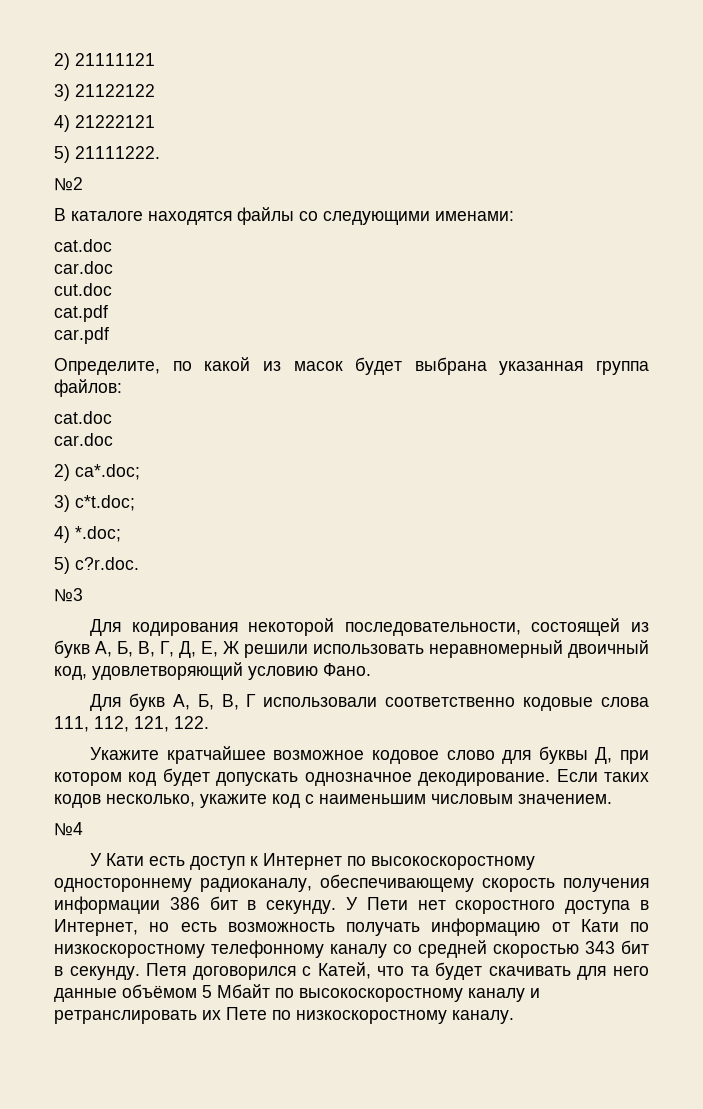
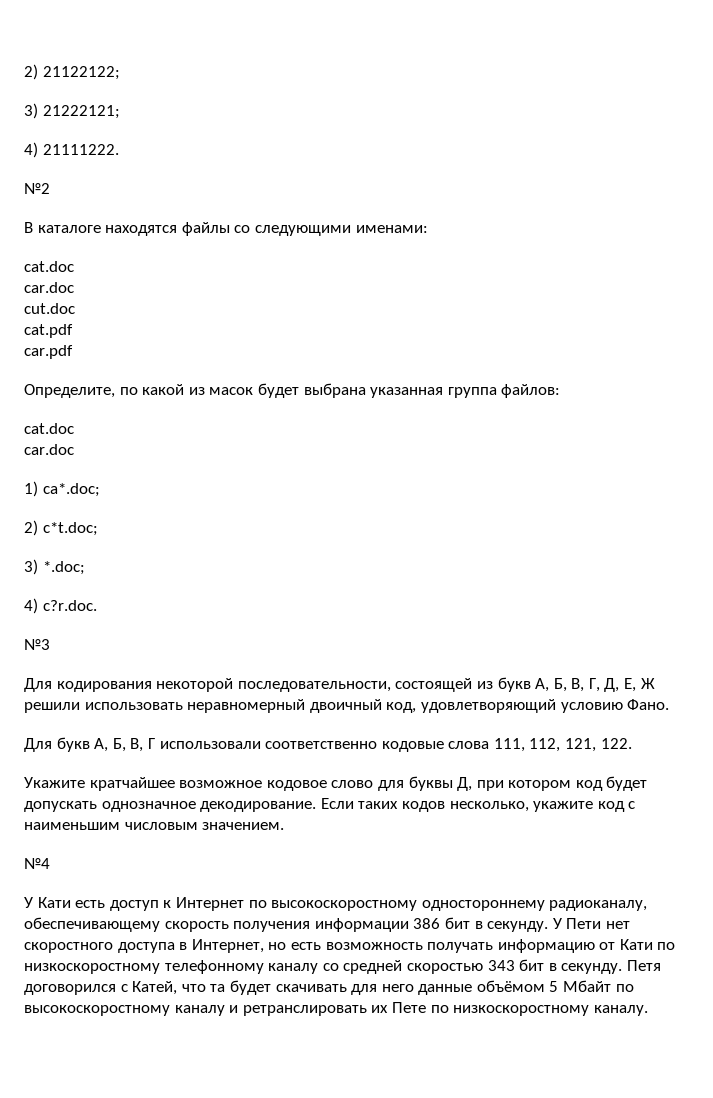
- 2) 21111121
- 3) 21122122
- 4) 21222121
- 5) 21111222.
+ 2) 21122122;
+ 3) 21222121;
+ 4) 21111222.
- 2) ca*.doc;
+ 1) ca*.doc;
- 3) c*t.doc;
+ 2) c*t.doc;
- 4) *.doc;
+ 3) *.doc;
- 5) c?r.doc.
+ 4) c?r.doc.

